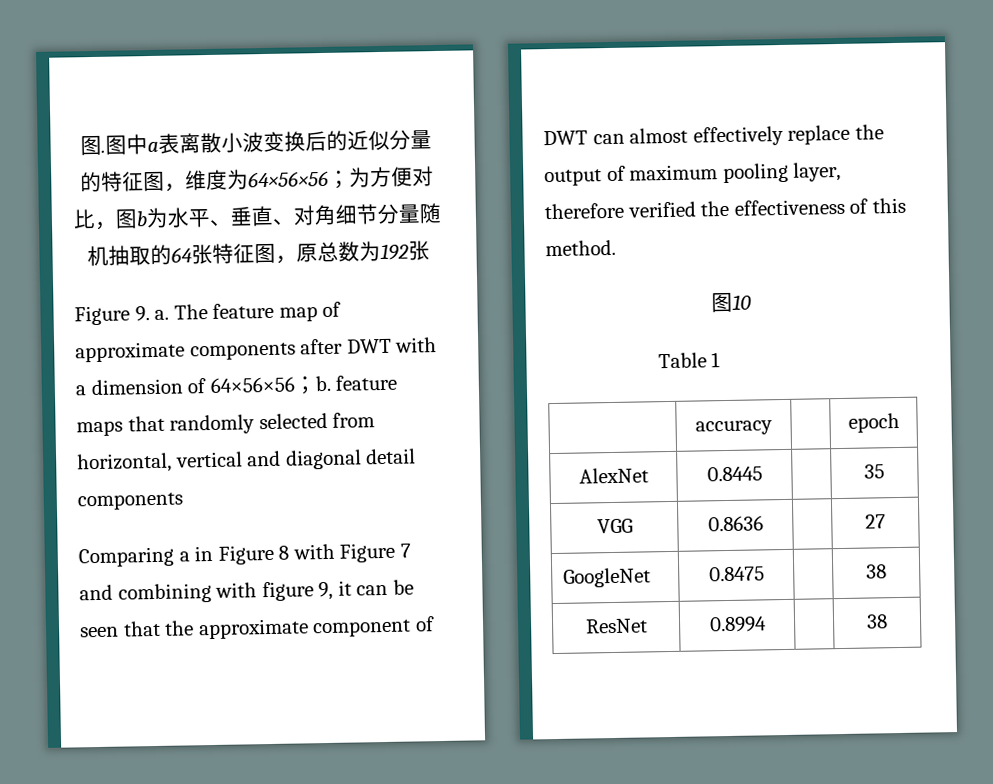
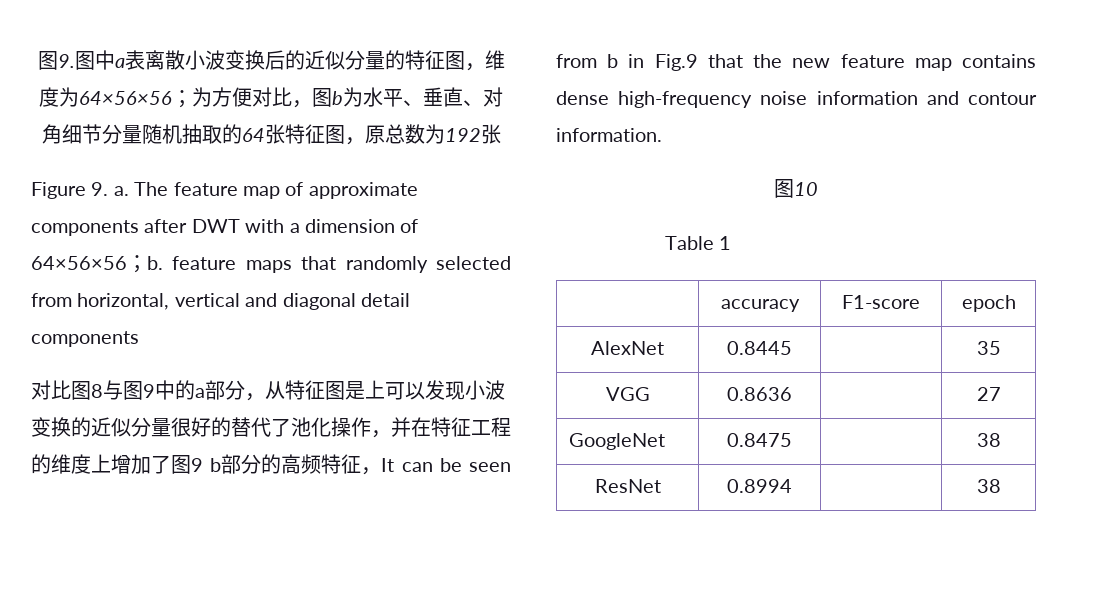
- 图.图中a表离散小波变换后的近似分量的特征图，维度为64×56×56；为方便对比，图b为水平、垂直、对角细节分量随机抽取的64张特征图，原总数为192张
+ 图9.图中a表离散小波变换后的近似分量的特征图，维度为64×56×56；为方便对比，图b为水平、垂直、对角细节分量随机抽取的64张特征图，原总数为192张
- Comparing a in Figure 8 with Figure 7 and combining with figure 9, it can be seen that the approximate component of DWT can almost effectively replace the output of maximum pooling layer, therefore verified the effectiveness of this method.
+ 对比图8与图9中的a部分，从特征图是上可以发现小波变换的近似分量很好的替代了池化操作，并在特征工程的维度上增加了图9 b部分的高频特征，It can be seen from b in Fig.9 that the new feature map contains dense high-frequency noise information and contour information.
- | accuracy | | epoch
+ | accuracy | F1-score | epoch

